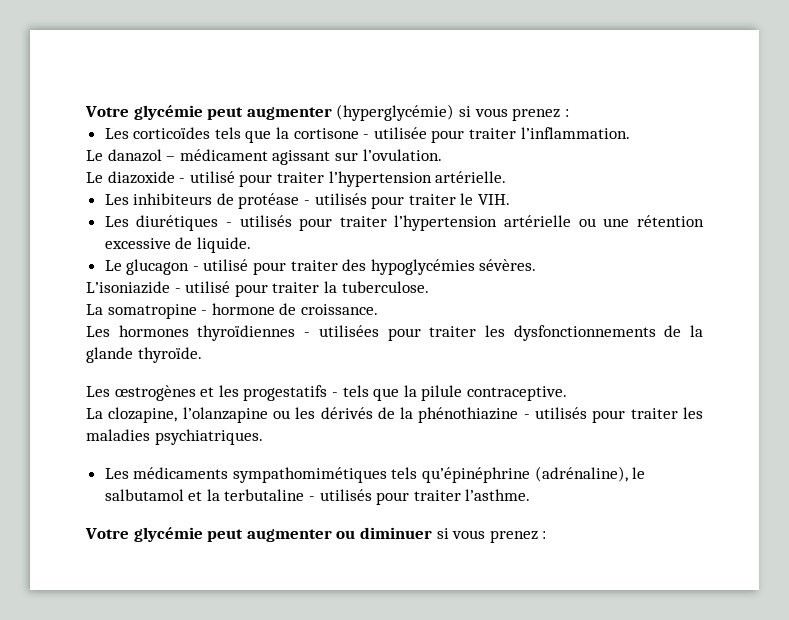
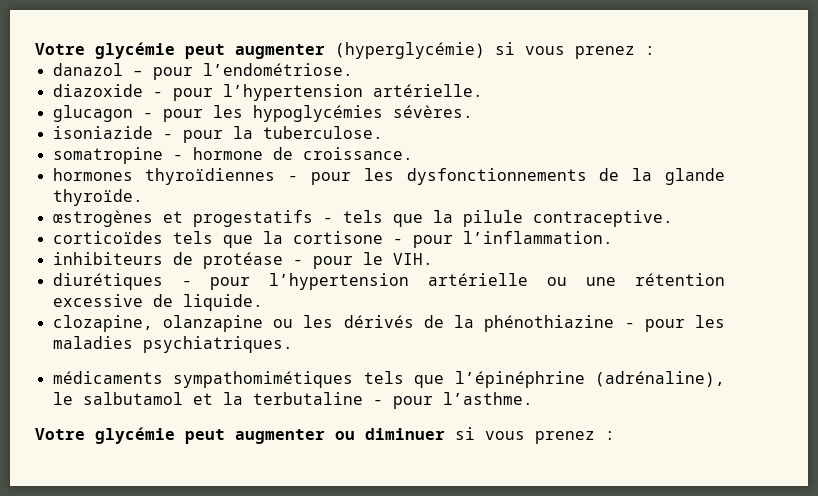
- Les corticoïdes tels que la cortisone - utilisée pour traiter l’inflammation.
- Le danazol – médicament agissant sur l’ovulation.
- Le diazoxide - utilisé pour traiter l’hypertension artérielle.
- Les inhibiteurs de protéase - utilisés pour traiter le VIH.
+ danazol – pour l’endométriose.
+ diazoxide - pour l’hypertension artérielle.
+ glucagon - pour les hypoglycémies sévères.
+ isoniazide - pour la tuberculose.
+ somatropine - hormone de croissance.
+ hormones thyroïdiennes - pour les dysfonctionnements de la glande thyroïde.
+ œstrogènes et progestatifs - tels que la pilule contraceptive.
+ corticoïdes tels que la cortisone - pour l’inflammation.
+ inhibiteurs de protéase - pour le VIH.
- Les diurétiques - utilisés pour traiter l’hypertension artérielle ou une rétention excessive de liquide.
+ diurétiques - pour l’hypertension artérielle ou une rétention excessive de liquide.
- Le glucagon - utilisé pour traiter des hypoglycémies sévères.
- L’isoniazide - utilisé pour traiter la tuberculose.
- La somatropine - hormone de croissance.
- Les hormones thyroïdiennes - utilisées pour traiter les dysfonctionnements de la glande thyroïde.
- Les œstrogènes et les progestatifs - tels que la pilule contraceptive.
- La clozapine, l’olanzapine ou les dérivés de la phénothiazine - utilisés pour traiter les maladies psychiatriques.
+ clozapine, olanzapine ou les dérivés de la phénothiazine - pour les maladies psychiatriques.
- Les médicaments sympathomimétiques tels qu’épinéphrine (adrénaline), le salbutamol et la terbutaline - utilisés pour traiter l’asthme.
+ médicaments sympathomimétiques tels que l’épinéphrine (adrénaline), le salbutamol et la terbutaline - pour l’asthme.

